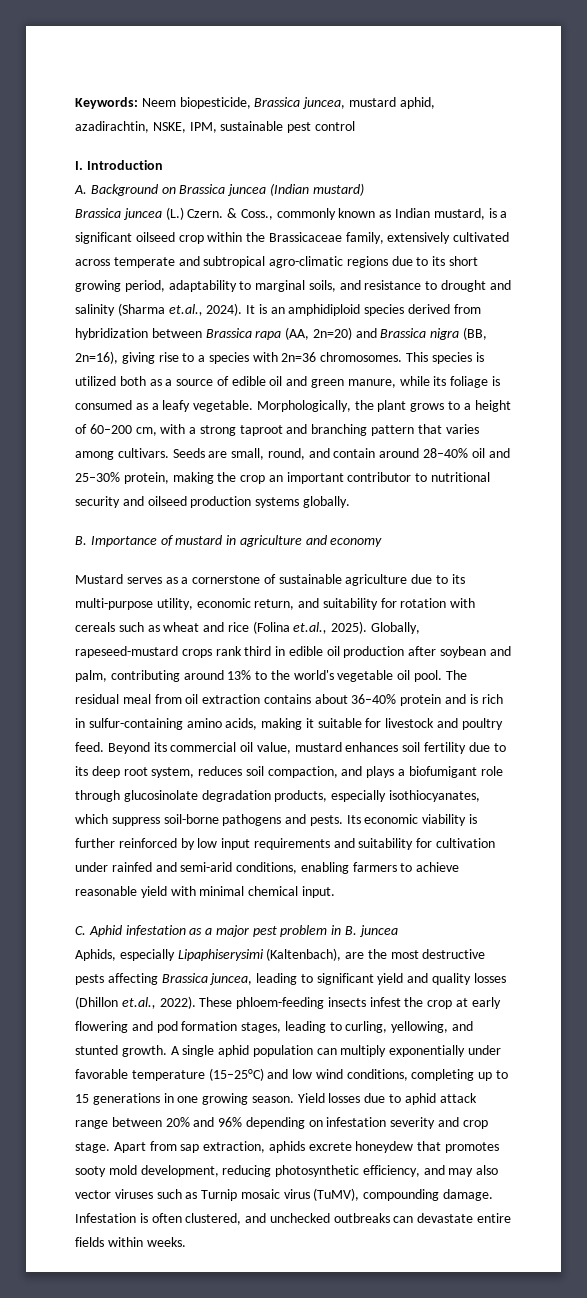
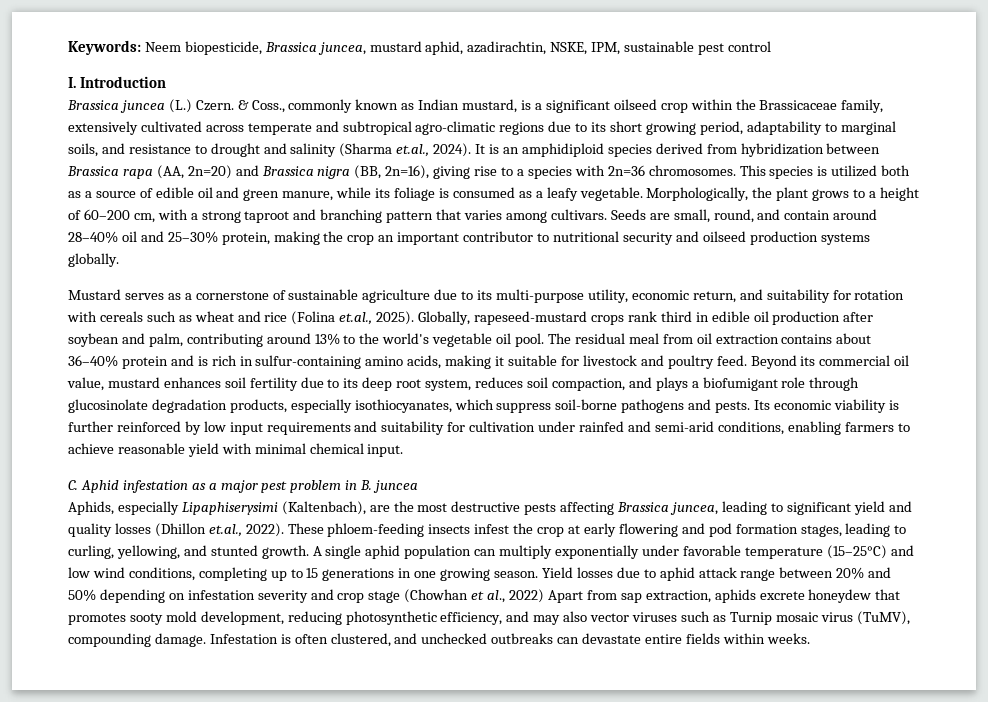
- A. Background on Brassica juncea (Indian mustard)
- B. Importance of mustard in agriculture and economy
- Yield losses due to aphid attack range between 20% and 96% depending on infestation severity and crop stage. Apart from sap extraction, aphids excrete honeydew that promotes sooty mold development, reducing photosynthetic efficiency, and may also vector viruses such as Turnip mosaic virus (TuMV), compounding damage.
+ Yield losses due to aphid attack range between 20% and 50% depending on infestation severity and crop stage (Chowhan et al., 2022) Apart from sap extraction, aphids excrete honeydew that promotes sooty mold development, reducing photosynthetic efficiency, and may also vector viruses such as Turnip mosaic virus (TuMV), compounding damage.

